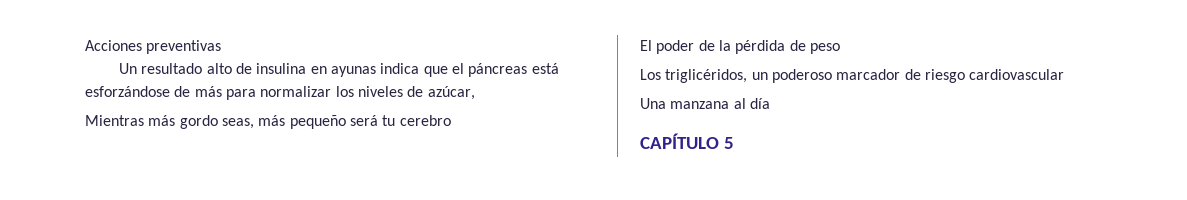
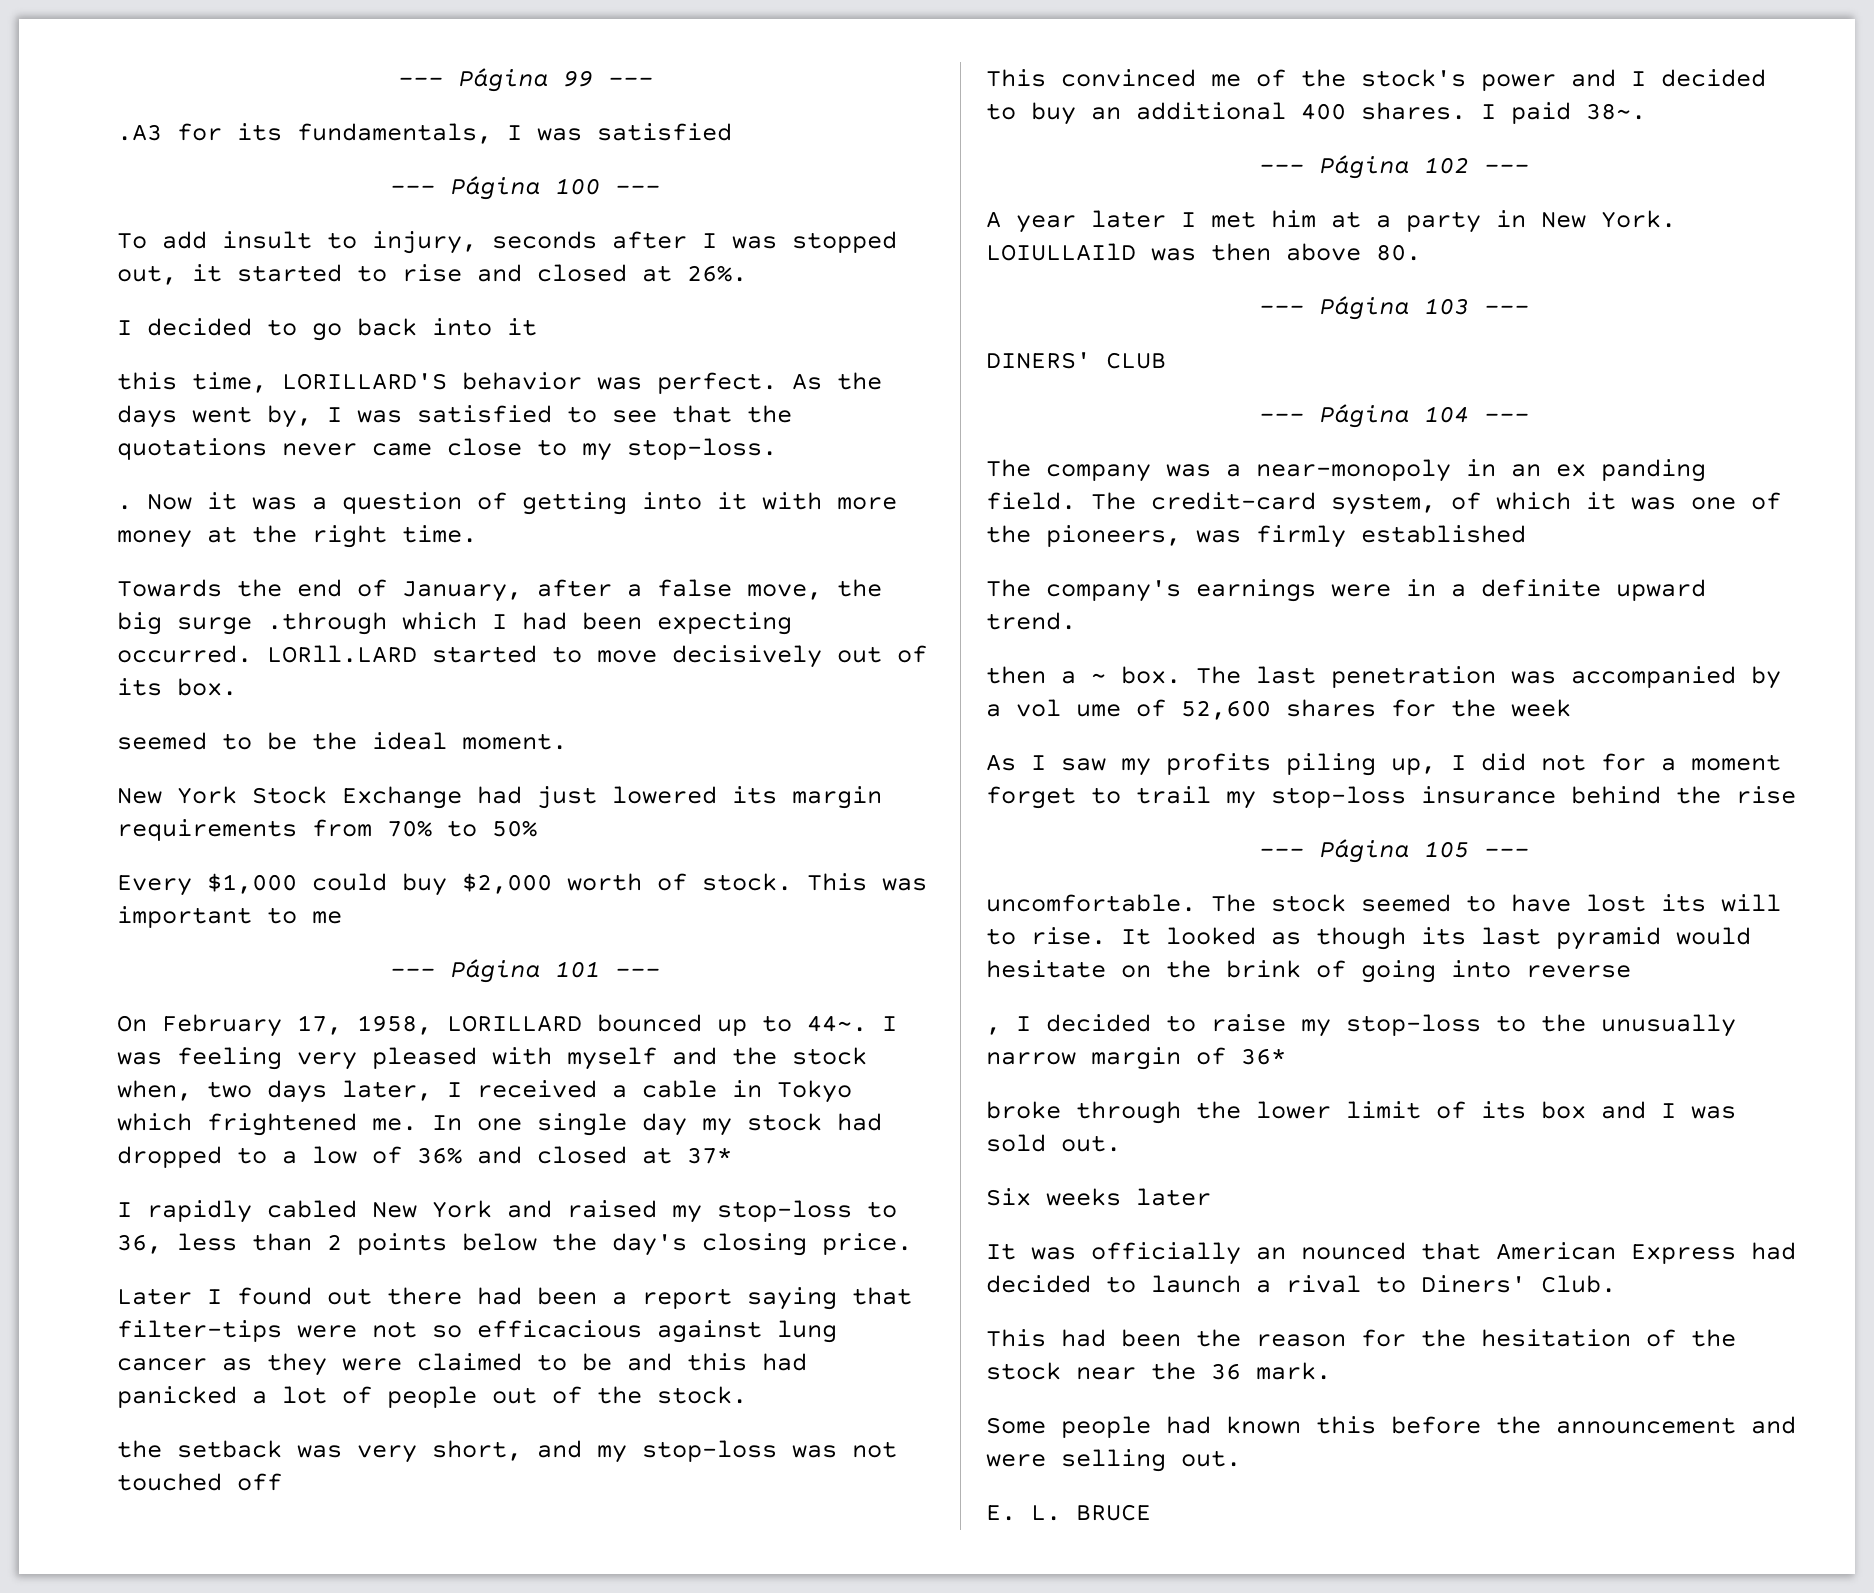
- Acciones preventivas
- Un resultado alto de insulina en ayunas indica que el páncreas está esforzándose de más para normalizar los niveles de azúcar,
- Mientras más gordo seas, más pequeño será tu cerebro
- El poder de la pérdida de peso
- Los triglicéridos, un poderoso marcador de riesgo cardiovascular
- Una manzana al día
- CAPÍTULO 5
+ --- Página 99 ---
+ .A3 for its fundamentals, I was satisfied
+ --- Página 100 ---
+ To add insult to injury, seconds after I was stopped out, it started to rise and closed at 26%.
+ I decided to go back into it
+ this time, LORILLARD'S behavior was perfect. As the days went by, I was satisfied to see that the quotations never came close to my stop-loss.
+ . Now it was a question of getting into it with more money at the right time.
+ Towards the end of January, after a false move, the big surge .through which I had been expecting occurred. LORll.LARD started to move decisively out of its box.
+ seemed to be the ideal moment.
+ New York Stock Exchange had just lowered its margin requirements from 70% to 50%
+ Every $1,000 could buy $2,000 worth of stock. This was important to me
+ --- Página 101 ---
+ On February 17, 1958, LORILLARD bounced up to 44~. I was feeling very pleased with myself and the stock when, two days later, I received a cable in Tokyo which frightened me. In one single day my stock had dropped to a low of 36% and closed at 37*
+ I rapidly cabled New York and raised my stop-loss to 36, less than 2 points below the day's closing price.
+ Later I found out there had been a report saying that filter-tips were not so efficacious against lung cancer as they were claimed to be and this had panicked a lot of people out of the stock.
+ the setback was very short, and my stop-loss was not touched off
+ This convinced me of the stock's power and I decided to buy an additional 400 shares. I paid 38~.
+ --- Página 102 ---
+ A year later I met him at a party in New York. LOIULLAIlD was then above 80.
+ --- Página 103 ---
+ DINERS' CLUB
+ --- Página 104 ---
+ The company was a near-monopoly in an ex panding field. The credit-card system, of which it was one of the pioneers, was firmly established
+ The company's earnings were in a definite upward trend.
+ then a ~ box. The last penetration was accompanied by a vol ume of 52,600 shares for the week
+ As I saw my profits piling up, I did not for a moment forget to trail my stop-loss insurance behind the rise
+ --- Página 105 ---
+ uncomfortable. The stock seemed to have lost its will to rise. It looked as though its last pyramid would hesitate on the brink of going into reverse
+ , I decided to raise my stop-loss to the unusually narrow margin of 36*
+ broke through the lower limit of its box and I was sold out.
+ Six weeks later
+ It was officially an nounced that American Express had decided to launch a rival to Diners' Club.
+ This had been the reason for the hesitation of the stock near the 36 mark.
+ Some people had known this before the announcement and were selling out.
+ E. L. BRUCE

